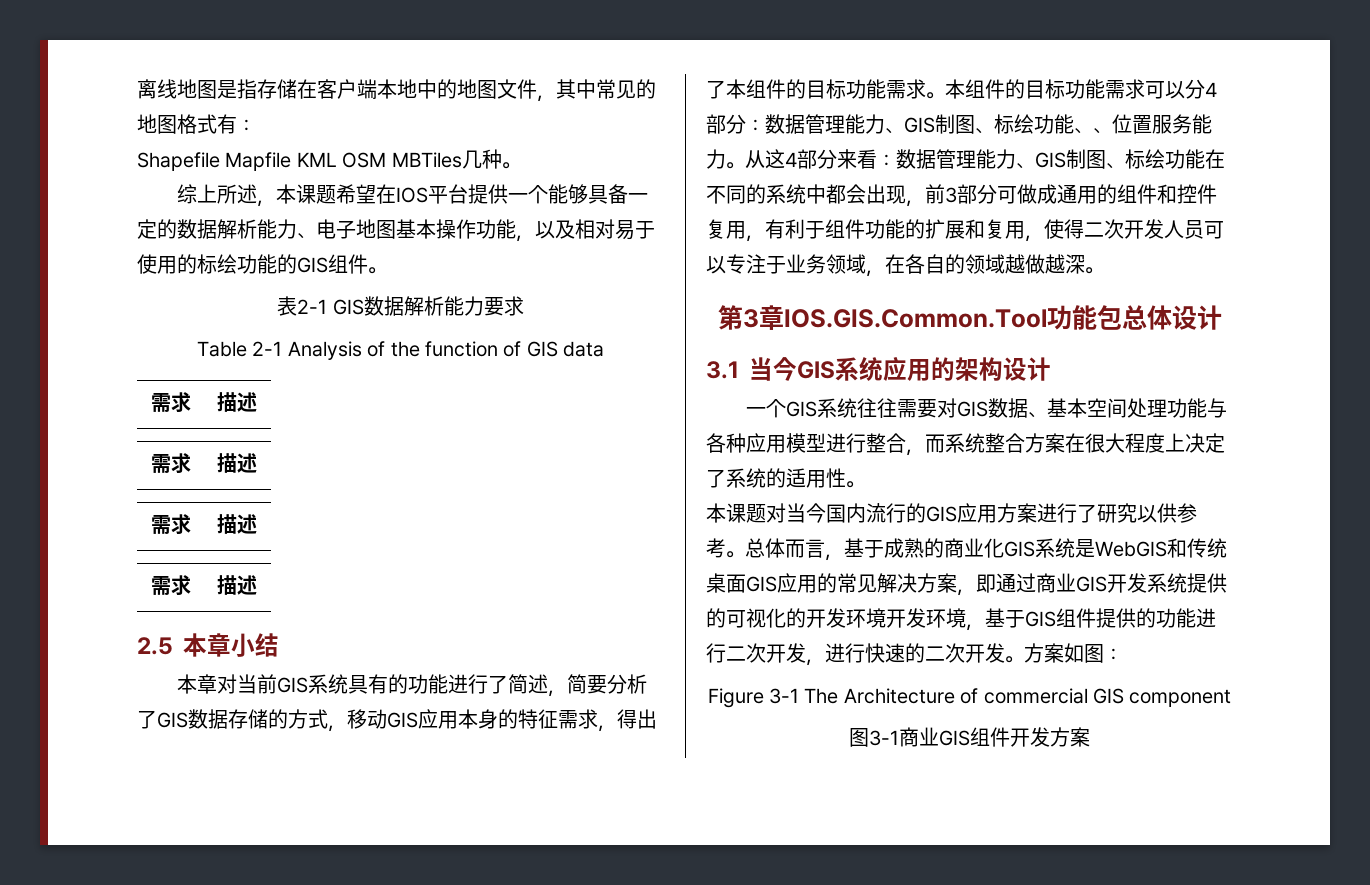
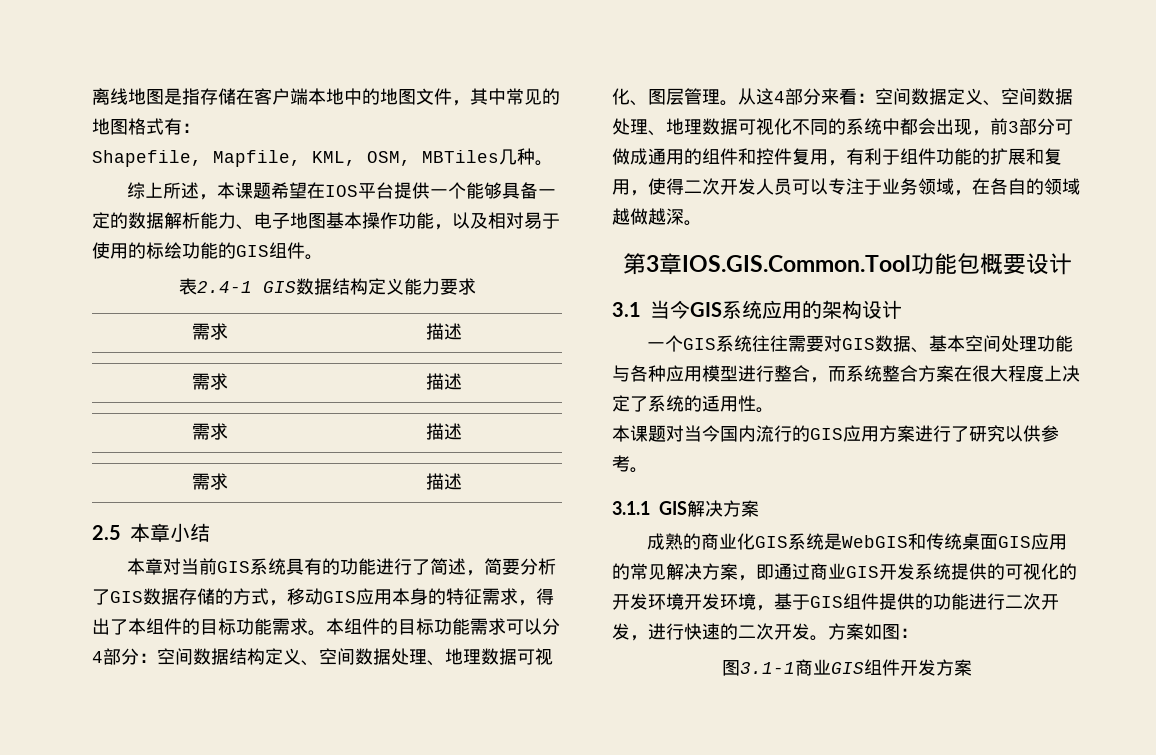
- Shapefile Mapfile KML OSM MBTiles几种。
+ Shapefile, Mapfile, KML, OSM, MBTiles几种。
- 表2-1 GIS数据解析能力要求
+ 表2.4-1 GIS数据结构定义能力要求
- Table 2-1 Analysis of the function of GIS data
- 本组件的目标功能需求可以分4部分：数据管理能力、GIS制图、标绘功能、、位置服务能力。
+ 本组件的目标功能需求可以分4部分：空间数据结构定义、空间数据处理、地理数据可视化、图层管理。
- 从这4部分来看：数据管理能力、GIS制图、标绘功能在不同的系统中都会出现，前3部分可做成通用的组件和控件复用，有利于组件功能的扩展和复用，使得二次开发人员可以专注于业务领域，在各自的领域越做越深。
+ 从这4部分来看：空间数据定义、空间数据处理、地理数据可视化不同的系统中都会出现，前3部分可做成通用的组件和控件复用，有利于组件功能的扩展和复用，使得二次开发人员可以专注于业务领域，在各自的领域越做越深。
- 第3章IOS.GIS.Common.Tool功能包总体设计
+ 第3章IOS.GIS.Common.Tool功能包概要设计
- 本课题对当今国内流行的GIS应用方案进行了研究以供参考。总体而言，基于成熟的商业化GIS系统是WebGIS和传统桌面GIS应用的常见解决方案，即通过商业GIS开发系统提供的可视化的开发环境开发环境，基于GIS组件提供的功能进行二次开发，进行快速的二次开发。
+ 本课题对当今国内流行的GIS应用方案进行了研究以供参考。
+ 3.1.1 GIS解决方案
+ 成熟的商业化GIS系统是WebGIS和传统桌面GIS应用的常见解决方案，即通过商业GIS开发系统提供的可视化的开发环境开发环境，基于GIS组件提供的功能进行二次开发，进行快速的二次开发。
- Figure 3-1 The Architecture of commercial GIS component
- 图3-1商业GIS组件开发方案
+ 图3.1-1商业GIS组件开发方案

